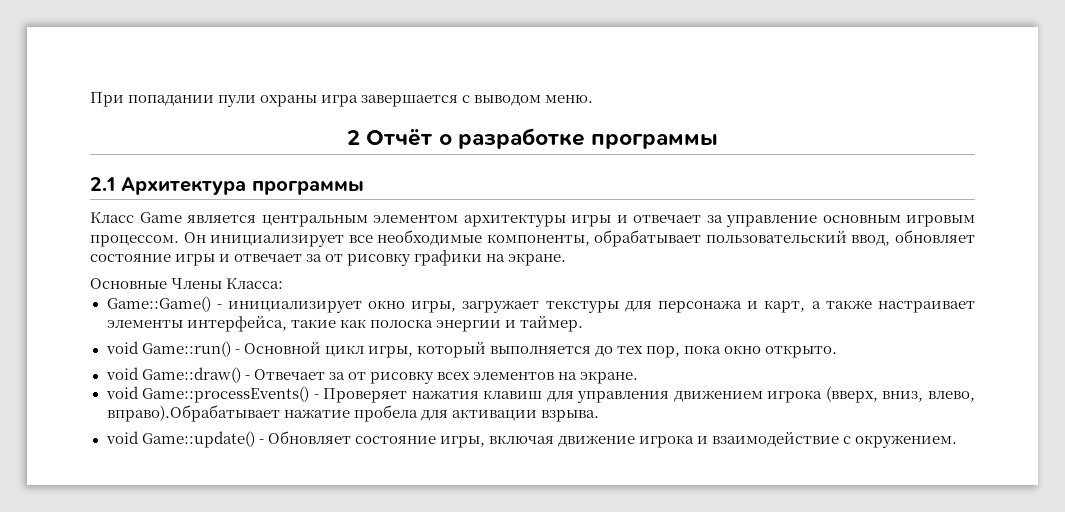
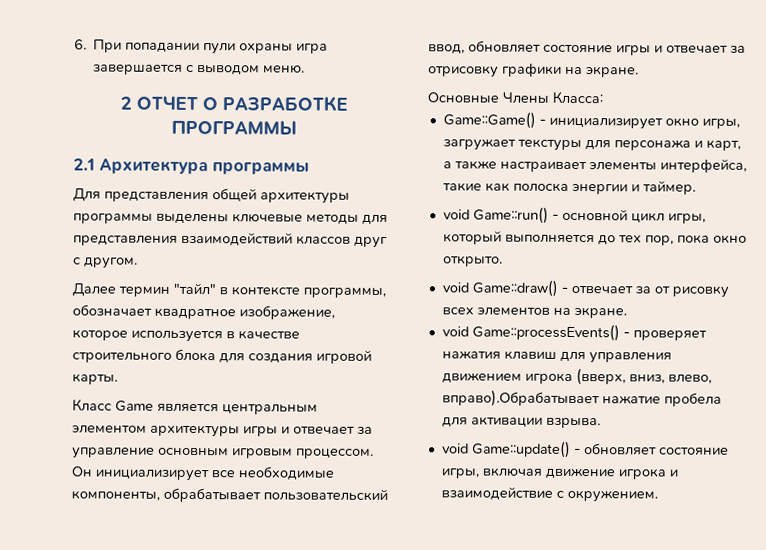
- При попадании пули охраны игра завершается с выводом меню.
+ 6. При попадании пули охраны игра завершается с выводом меню.
- 2 Отчёт о разработке программы
+ 2 ОТЧЕТ О РАЗРАБОТКЕ ПРОГРАММЫ
+ Для представления общей архитектуры программы выделены ключевые методы для представления взаимодействий классов друг с другом.
+ Далее термин "тайл" в контексте программы, обозначает квадратное изображение, которое используется в качестве строительного блока для создания игровой карты.
- Он инициализирует все необходимые компоненты, обрабатывает пользовательский ввод, обновляет состояние игры и отвечает за от рисовку графики на экране.
+ Он инициализирует все необходимые компоненты, обрабатывает пользовательский ввод, обновляет состояние игры и отвечает за отрисовку графики на экране.
- void Game::run() - Основной цикл игры, который выполняется до тех пор, пока окно открыто.
+ void Game::run() - основной цикл игры, который выполняется до тех пор, пока окно открыто.
- void Game::draw() - Отвечает за от рисовку всех элементов на экране.
+ void Game::draw() - отвечает за от рисовку всех элементов на экране.
- void Game::processEvents() - Проверяет нажатия клавиш для управления движением игрока (вверх, вниз, влево, вправо).Обрабатывает нажатие пробела для активации взрыва.
+ void Game::processEvents() - проверяет нажатия клавиш для управления движением игрока (вверх, вниз, влево, вправо).Обрабатывает нажатие пробела для активации взрыва.
- void Game::update() - Обновляет состояние игры, включая движение игрока и взаимодействие с окружением.
+ void Game::update() - обновляет состояние игры, включая движение игрока и взаимодействие с окружением.

